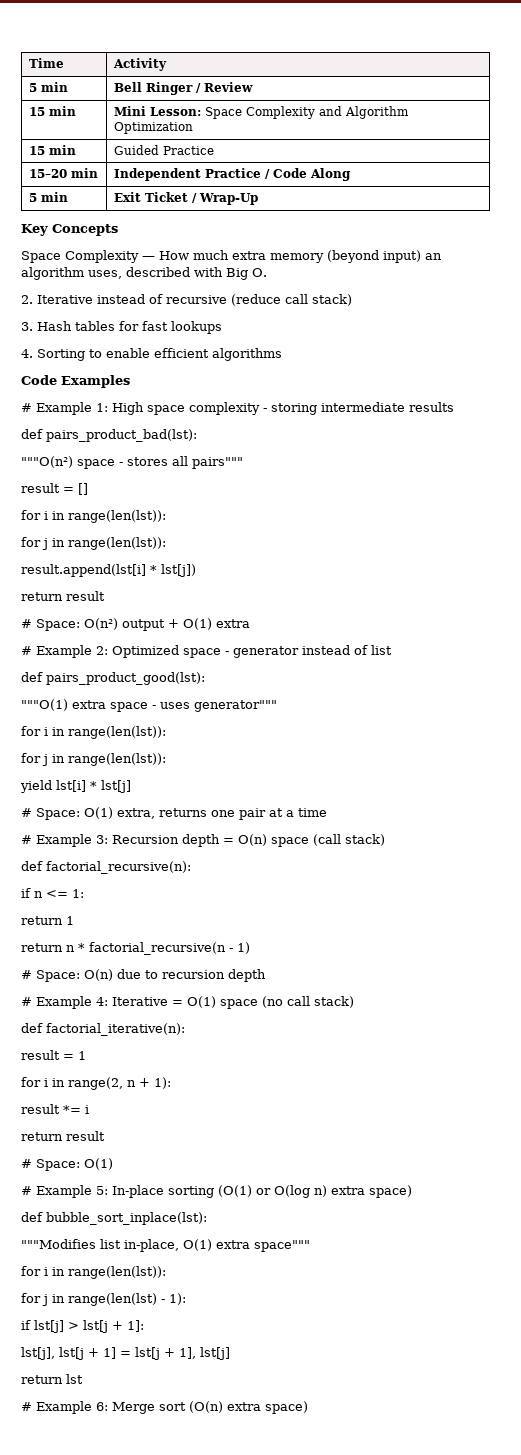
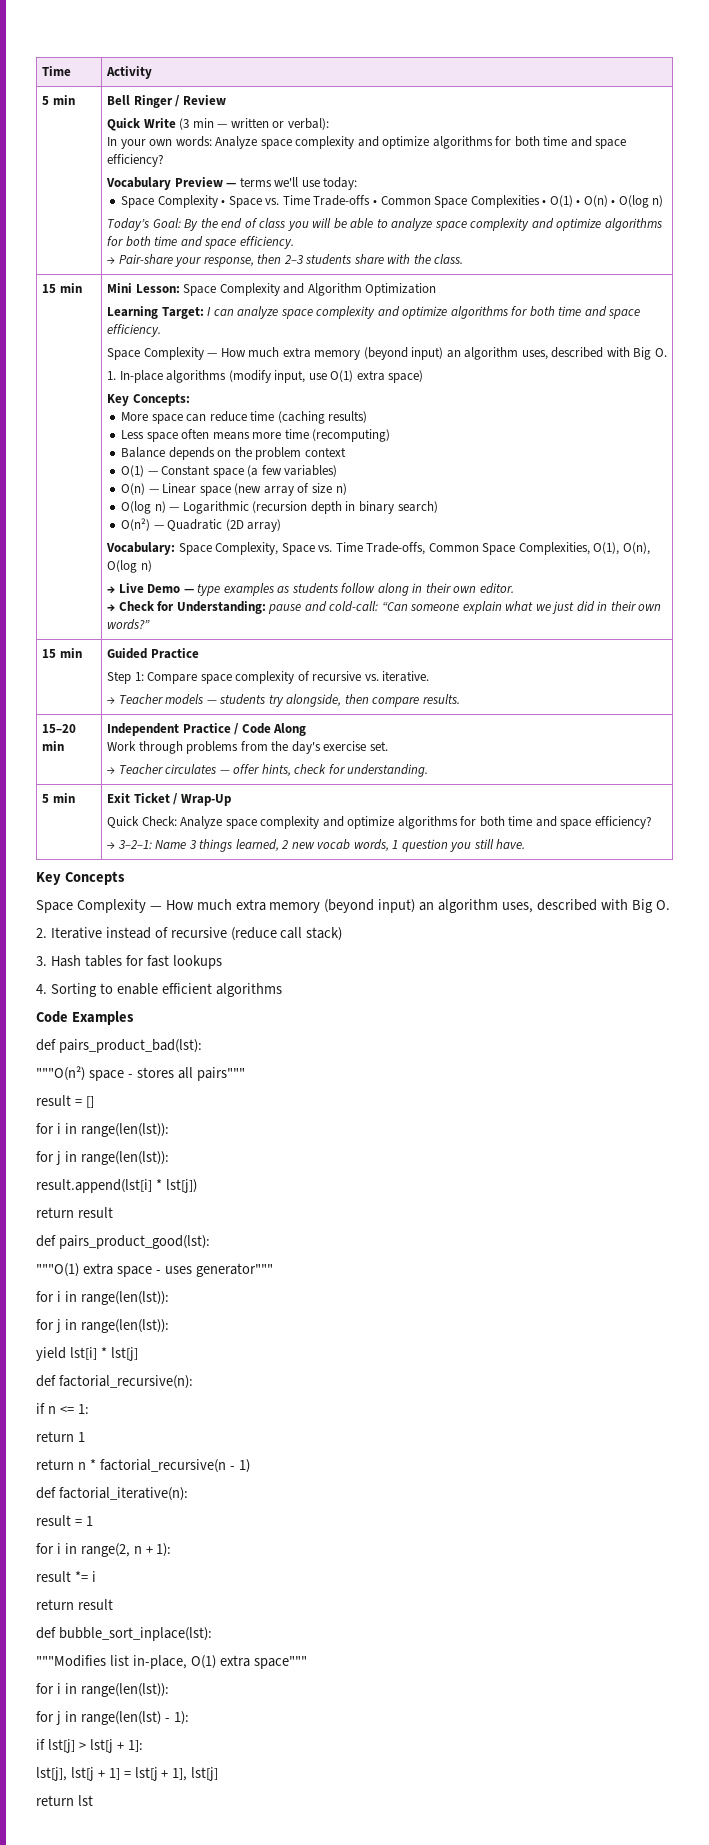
+ Quick Write (3 min — written or verbal):
+ In your own words: Analyze space complexity and optimize algorithms for both time and space efficiency?
+ Vocabulary Preview — terms we'll use today:
+ Space Complexity • Space vs. Time Trade-offs • Common Space Complexities • O(1) • O(n) • O(log n)
+ Today’s Goal: By the end of class you will be able to analyze space complexity and optimize algorithms for both time and space efficiency.
+ → Pair-share your response, then 2–3 students share with the class.
+ Learning Target: I can analyze space complexity and optimize algorithms for both time and space efficiency.
+ Space Complexity — How much extra memory (beyond input) an algorithm uses, described with Big O.
+ 1. In-place algorithms (modify input, use O(1) extra space)
+ Key Concepts:
+ More space can reduce time (caching results)
+ Less space often means more time (recomputing)
+ Balance depends on the problem context
+ O(1) — Constant space (a few variables)
+ O(n) — Linear space (new array of size n)
+ O(log n) — Logarithmic (recursion depth in binary search)
+ O(n²) — Quadratic (2D array)
+ Vocabulary: Space Complexity, Space vs. Time Trade-offs, Common Space Complexities, O(1), O(n), O(log n)
+ → Live Demo — type examples as students follow along in their own editor.
+ → Check for Understanding: pause and cold-call: “Can someone explain what we just did in their own words?”
  15 min | Guided Practice
+ Step 1: Compare space complexity of recursive vs. iterative.
+ → Teacher models — students try alongside, then compare results.
  15–20 min | Independent Practice / Code Along
+ Work through problems from the day's exercise set.
+ → Teacher circulates — offer hints, check for understanding.
  5 min | Exit Ticket / Wrap-Up
+ Quick Check: Analyze space complexity and optimize algorithms for both time and space efficiency?
+ → 3–2–1: Name 3 things learned, 2 new vocab words, 1 question you still have.
- # Example 1: High space complexity - storing intermediate results
- # Space: O(n²) output + O(1) extra
- # Example 2: Optimized space - generator instead of list
- # Space: O(1) extra, returns one pair at a time
- # Example 3: Recursion depth = O(n) space (call stack)
- # Space: O(n) due to recursion depth
- # Example 4: Iterative = O(1) space (no call stack)
  result *= i
  return result
- # Space: O(1)
- # Example 5: In-place sorting (O(1) or O(log n) extra space)
- # Example 6: Merge sort (O(n) extra space)

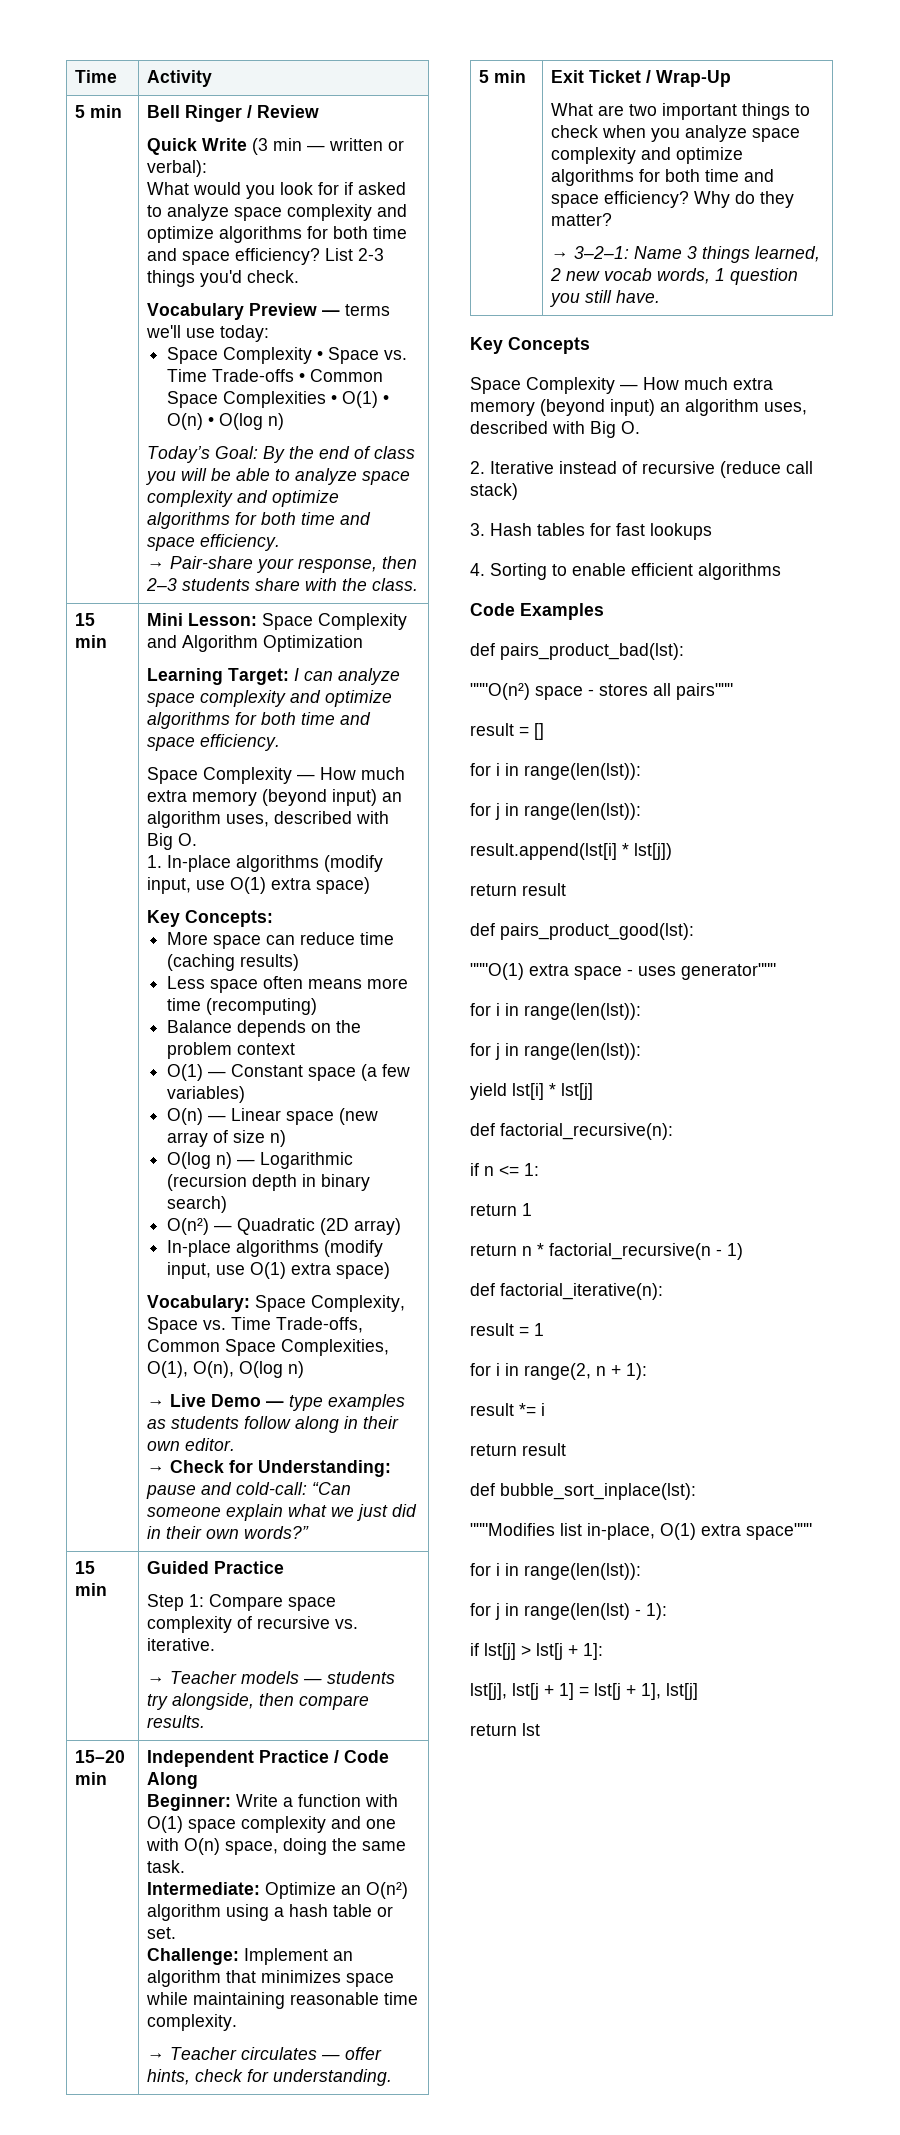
- In your own words: Analyze space complexity and optimize algorithms for both time and space efficiency?
+ What would you look for if asked to analyze space complexity and optimize algorithms for both time and space efficiency? List 2-3 things you'd check.
  O(n²) — Quadratic (2D array)
+ In-place algorithms (modify input, use O(1) extra space)
- Work through problems from the day's exercise set.
+ Beginner: Write a function with O(1) space complexity and one with O(n) space, doing the same task.
+ Intermediate: Optimize an O(n²) algorithm using a hash table or set.
+ Challenge: Implement an algorithm that minimizes space while maintaining reasonable time complexity.
- Quick Check: Analyze space complexity and optimize algorithms for both time and space efficiency?
+ What are two important things to check when you analyze space complexity and optimize algorithms for both time and space efficiency? Why do they matter?

